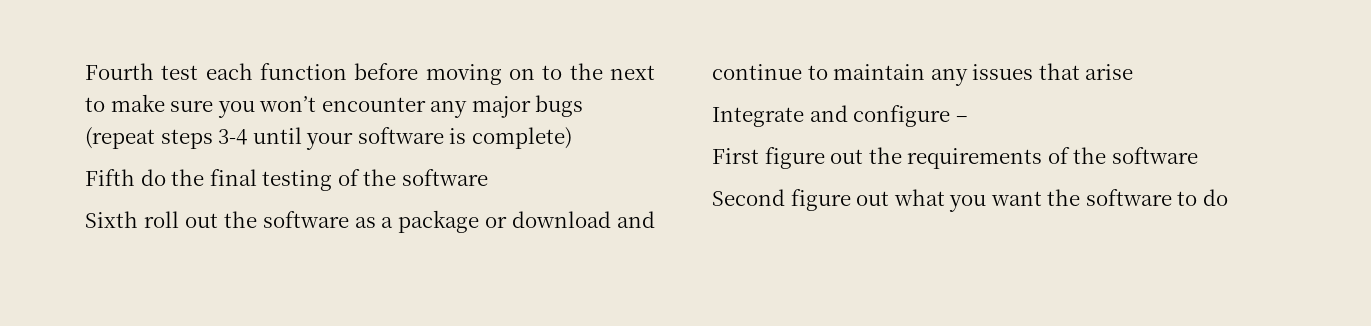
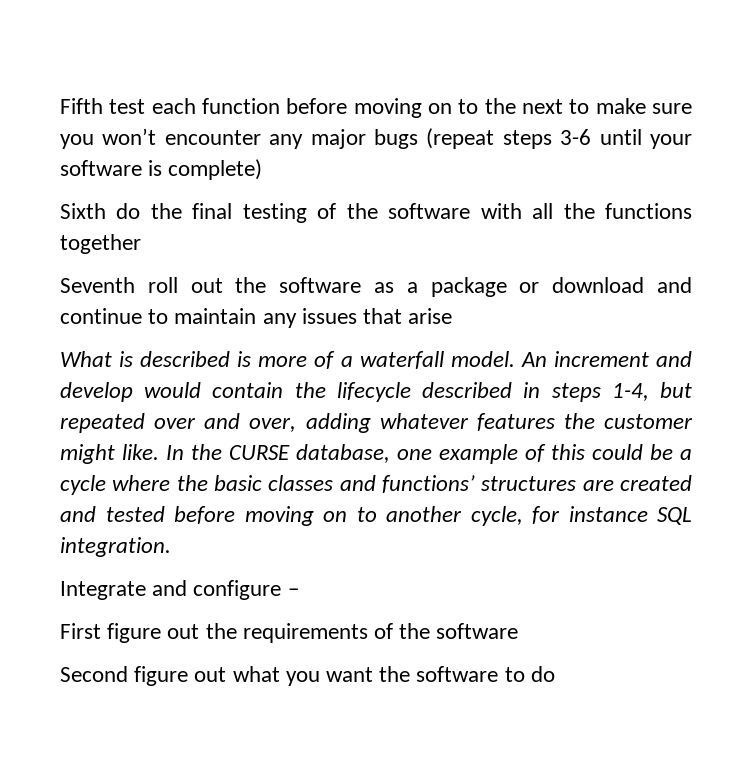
- Fourth test each function before moving on to the next to make sure you won’t encounter any major bugs (repeat steps 3-4 until your software is complete)
+ Fifth test each function before moving on to the next to make sure you won’t encounter any major bugs (repeat steps 3-6 until your software is complete)
- Fifth do the final testing of the software
- Sixth roll out the software as a package or download and continue to maintain any issues that arise
+ Sixth do the final testing of the software with all the functions together
+ Seventh roll out the software as a package or download and continue to maintain any issues that arise
+ What is described is more of a waterfall model. An increment and develop would contain the lifecycle described in steps 1-4, but repeated over and over, adding whatever features the customer might like. In the CURSE database, one example of this could be a cycle where the basic classes and functions’ structures are created and tested before moving on to another cycle, for instance SQL integration.

